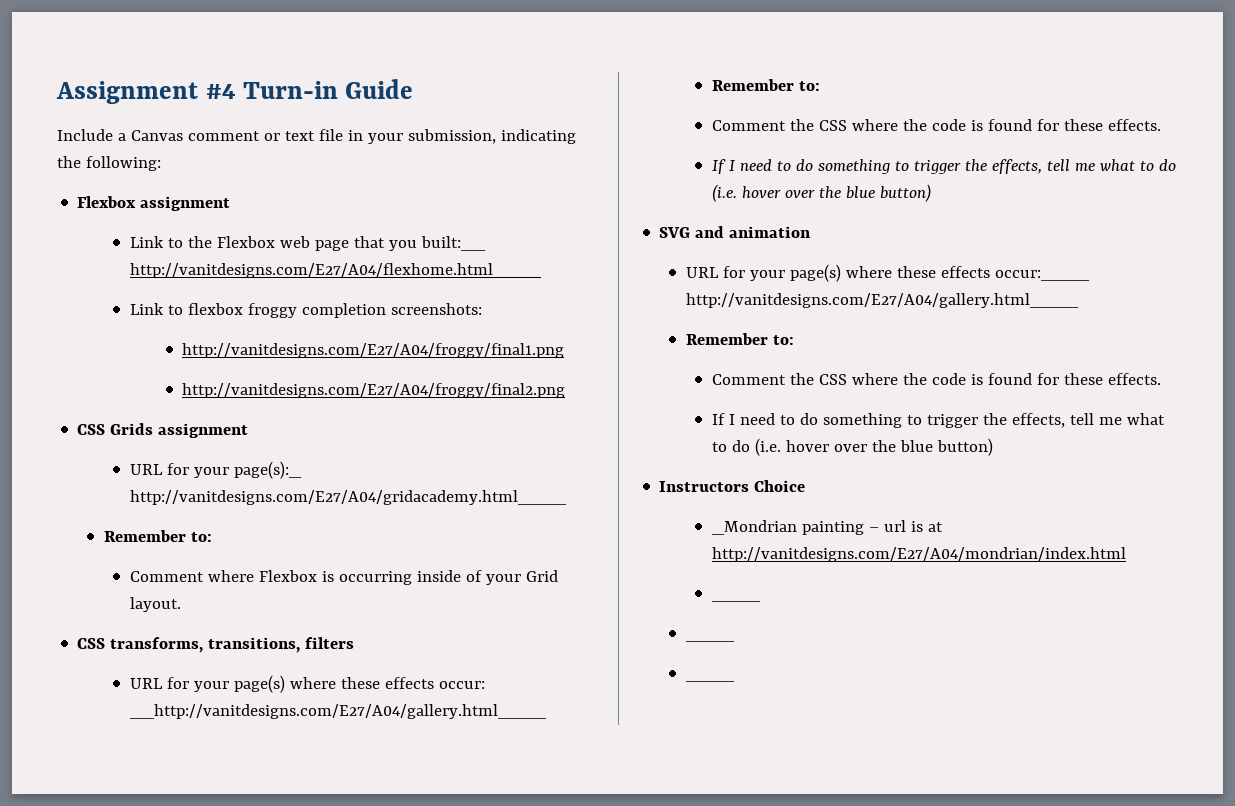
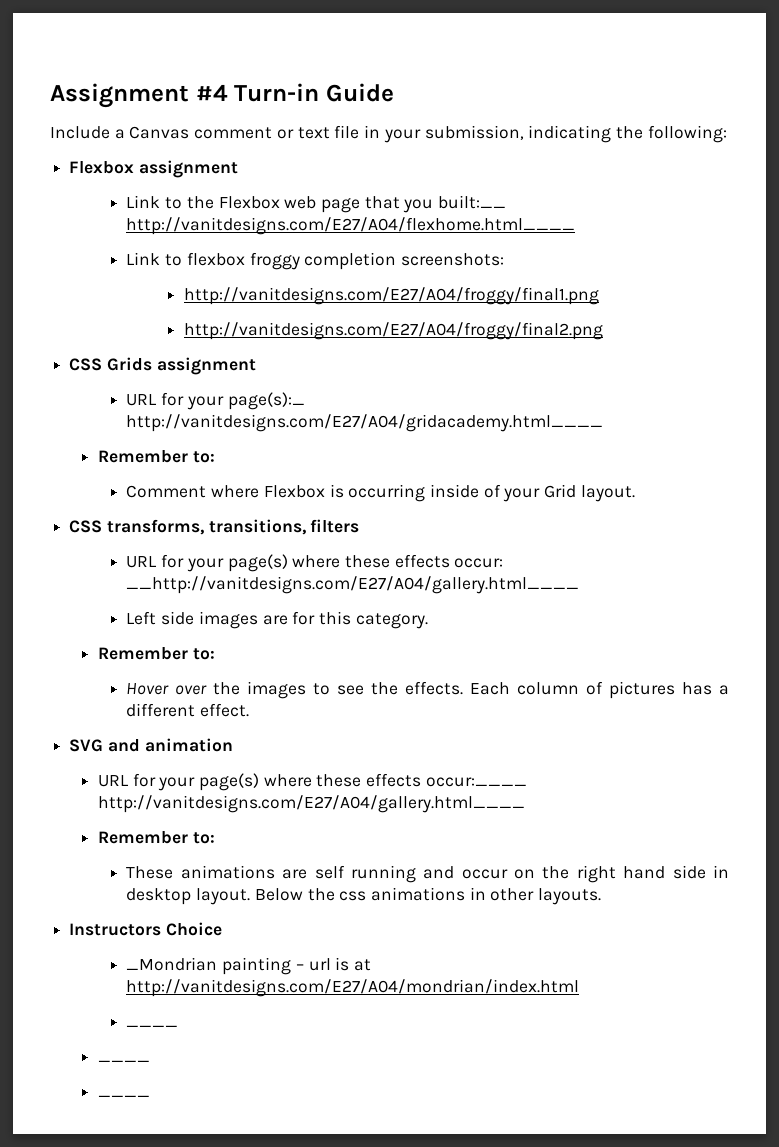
  URL for your page(s) where these effects occur: __http://vanitdesigns.com/E27/A04/gallery.html____
+ Left side images are for this category.
  Remember to:
- Comment the CSS where the code is found for these effects.
- If I need to do something to trigger the effects, tell me what to do (i.e. hover over the blue button)
+ Hover over the images to see the effects. Each column of pictures has a different effect.
  URL for your page(s) where these effects occur:____ http://vanitdesigns.com/E27/A04/gallery.html____
  Remember to:
- Comment the CSS where the code is found for these effects.
- If I need to do something to trigger the effects, tell me what to do (i.e. hover over the blue button)
+ These animations are self running and occur on the right hand side in desktop layout. Below the css animations in other layouts.

